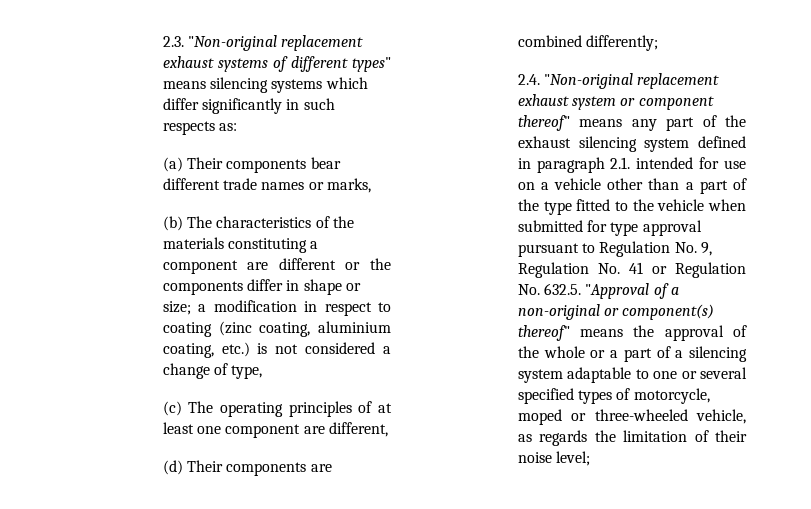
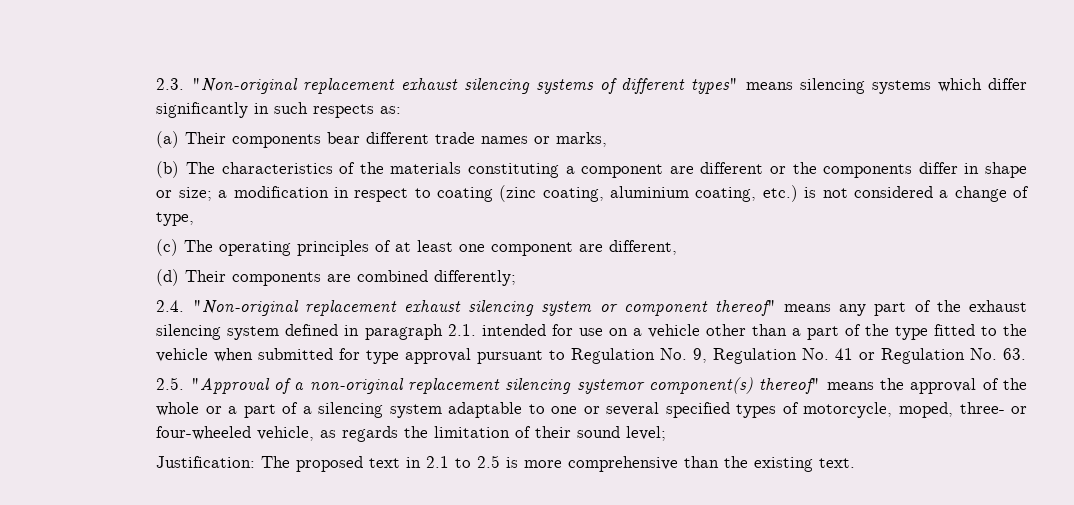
- 2.3. "Non-original replacement exhaust systems of different types" means silencing systems which differ significantly in such respects as:
+ 2.3. "Non-original replacement exhaust silencing systems of different types" means silencing systems which differ significantly in such respects as:
- 2.4. "Non-original replacement exhaust system or component thereof" means any part of the exhaust silencing system defined in paragraph 2.1. intended for use on a vehicle other than a part of the type fitted to the vehicle when submitted for type approval pursuant to Regulation No. 9, Regulation No. 41 or Regulation No. 632.5. "Approval of a non-original or component(s) thereof" means the approval of the whole or a part of a silencing system adaptable to one or several specified types of motorcycle, moped or three-wheeled vehicle, as regards the limitation of their noise level;
+ 2.4. "Non-original replacement exhaust silencing system or component thereof" means any part of the exhaust silencing system defined in paragraph 2.1. intended for use on a vehicle other than a part of the type fitted to the vehicle when submitted for type approval pursuant to Regulation No. 9, Regulation No. 41 or Regulation No. 63.
+ 2.5. "Approval of a non-original replacement silencing systemor component(s) thereof" means the approval of the whole or a part of a silencing system adaptable to one or several specified types of motorcycle, moped, three- or four-wheeled vehicle, as regards the limitation of their sound level;
+ Justification: The proposed text in 2.1 to 2.5 is more comprehensive than the existing text.

